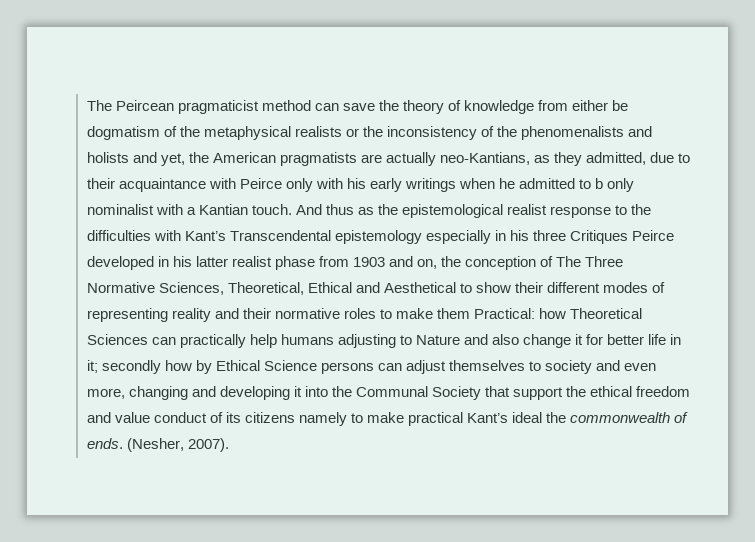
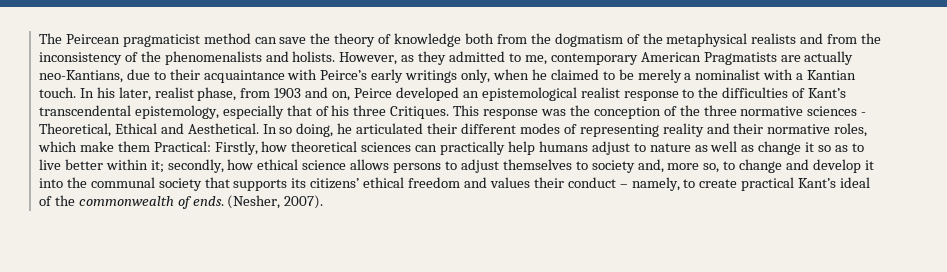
- The Peircean pragmaticist method can save the theory of knowledge from either be dogmatism of the metaphysical realists or the inconsistency of the phenomenalists and holists and yet, the American pragmatists are actually neo-Kantians, as they admitted, due to their acquaintance with Peirce only with his early writings when he admitted to b only nominalist with a Kantian touch.
+ The Peircean pragmaticist method can save the theory of knowledge both from the dogmatism of the metaphysical realists and from the inconsistency of the phenomenalists and holists. However, as they admitted to me, contemporary American Pragmatists are actually neo-Kantians, due to their acquaintance with Peirce’s early writings only, when he claimed to be merely a nominalist with a Kantian touch.
- And thus as the epistemological realist response to the difficulties with Kant’s Transcendental epistemology especially in his three Critiques Peirce developed in his latter realist phase from 1903 and on, the conception of The Three Normative Sciences, Theoretical, Ethical and Aesthetical to show their different modes of representing reality and their normative roles to make them Practical: how Theoretical Sciences can practically help humans adjusting to Nature and also change it for better life in it; secondly how by Ethical Science persons can adjust themselves to society and even more, changing and developing it into the Communal Society that support the ethical freedom and value conduct of its citizens namely to make practical Kant’s ideal the commonwealth of ends.
+ In his later, realist phase, from 1903 and on, Peirce developed an epistemological realist response to the difficulties of Kant’s transcendental epistemology, especially that of his three Critiques. This response was the conception of the three normative sciences - Theoretical, Ethical and Aesthetical. In so doing, he articulated their different modes of representing reality and their normative roles, which make them Practical: Firstly, how theoretical sciences can practically help humans adjust to nature as well as change it so as to live better within it; secondly, how ethical science allows persons to adjust themselves to society and, more so, to change and develop it into the communal society that supports its citizens’ ethical freedom and values their conduct – namely, to create practical Kant’s ideal of the commonwealth of ends.

